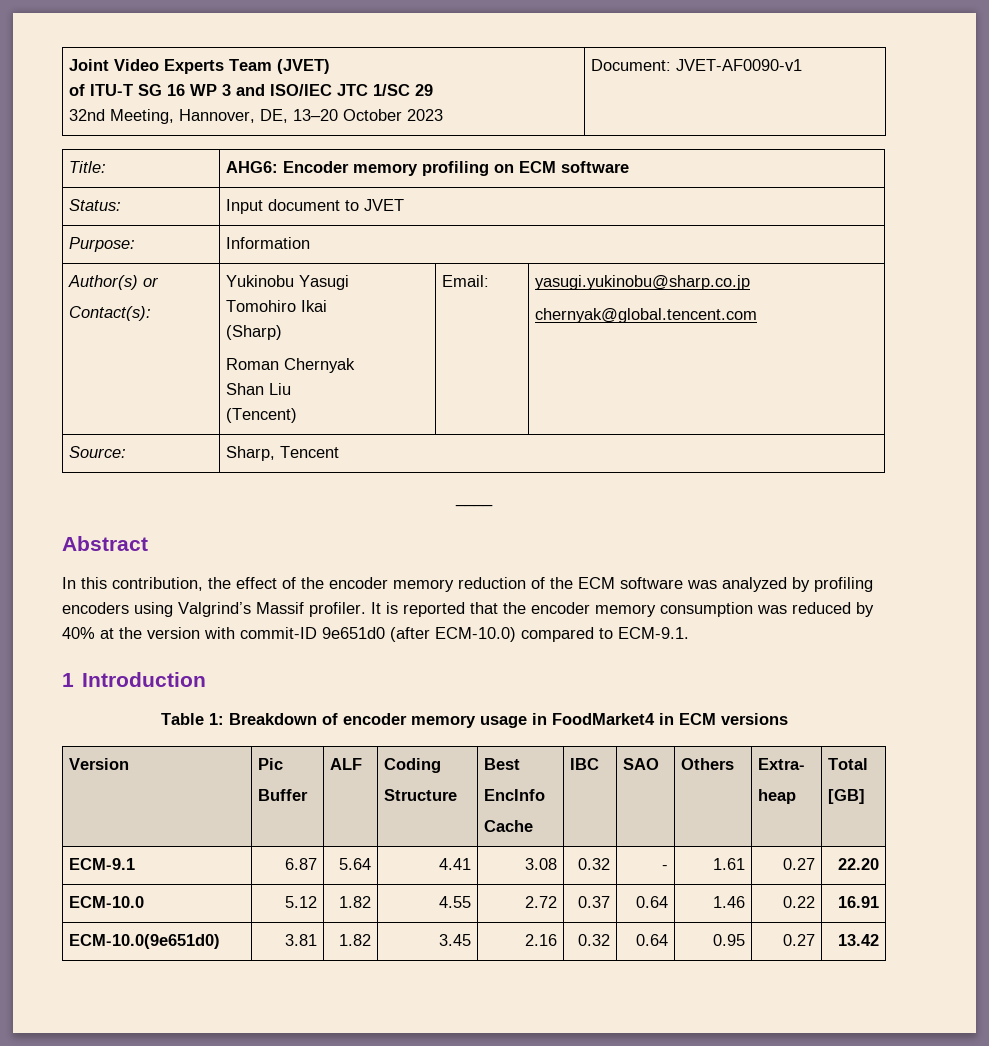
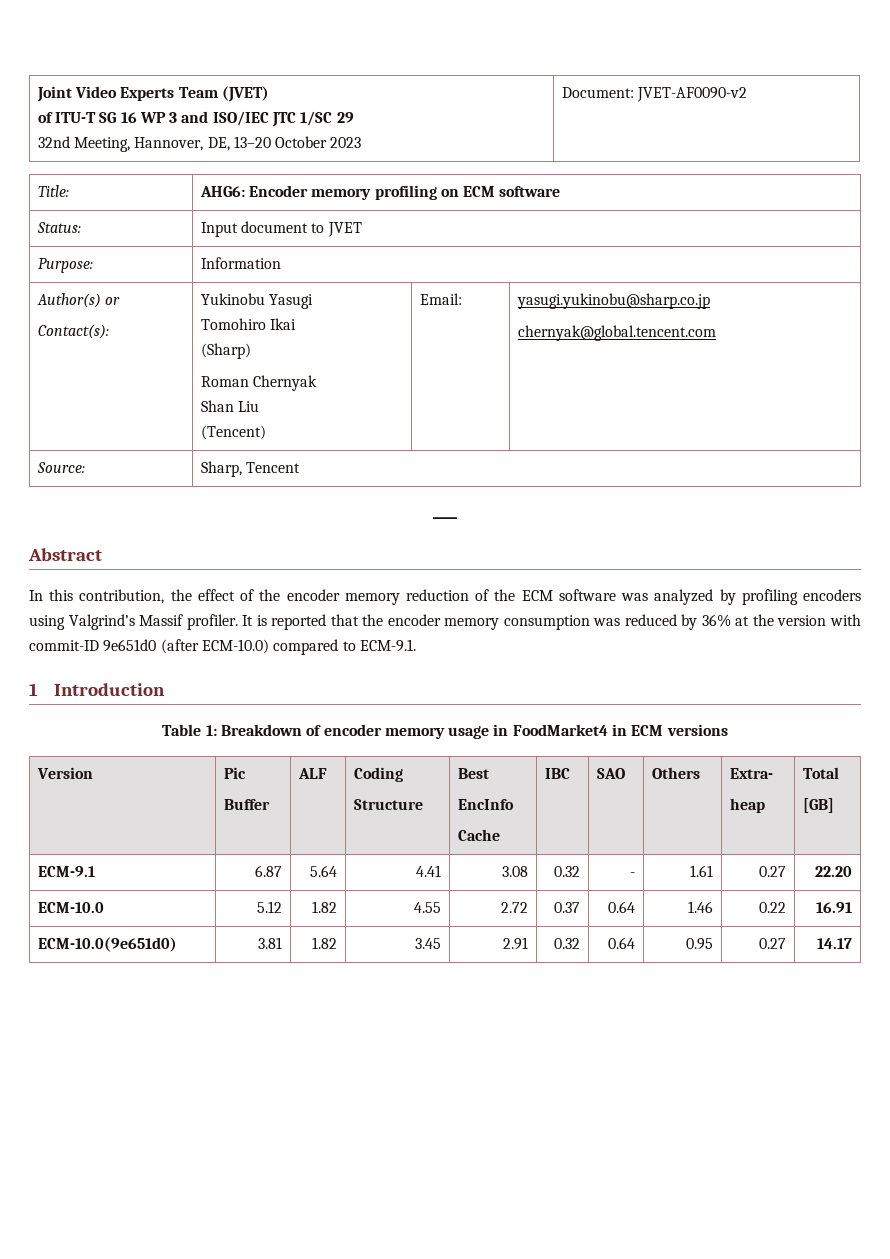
  Joint Video Experts Team (JVET)
  of ITU-T SG 16 WP 3 and ISO/IEC JTC 1/SC 29
- 32nd Meeting, Hannover, DE, 13–20 October 2023 | Document: JVET-AF0090-v1
+ 32nd Meeting, Hannover, DE, 13–20 October 2023 | Document: JVET-AF0090-v2
- It is reported that the encoder memory consumption was reduced by 40% at the version with commit-ID 9e651d0 (after ECM-10.0) compared to ECM-9.1.
+ It is reported that the encoder memory consumption was reduced by 36% at the version with commit-ID 9e651d0 (after ECM-10.0) compared to ECM-9.1.
- ECM-10.0(9e651d0) | 3.81 | 1.82 | 3.45 | 2.16 | 0.32 | 0.64 | 0.95 | 0.27 | 13.42
+ ECM-10.0(9e651d0) | 3.81 | 1.82 | 3.45 | 2.91 | 0.32 | 0.64 | 0.95 | 0.27 | 14.17

